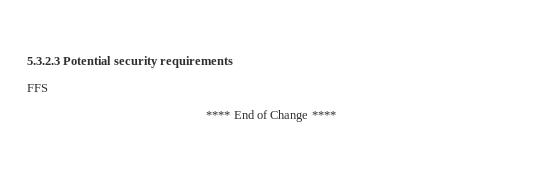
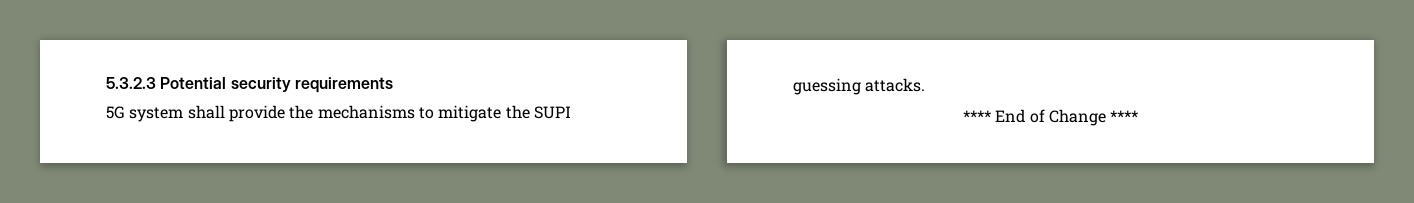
- FFS
+ 5G system shall provide the mechanisms to mitigate the SUPI guessing attacks.

